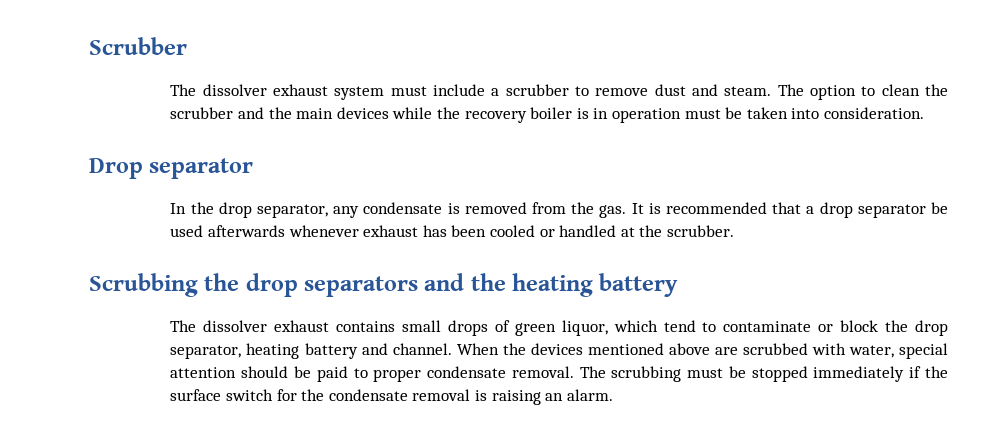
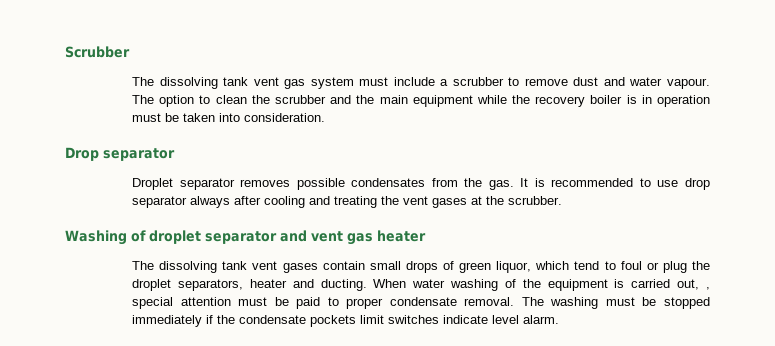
- The dissolver exhaust system must include a scrubber to remove dust and steam.
+ The dissolving tank vent gas system must include a scrubber to remove dust and water vapour.
- The option to clean the scrubber and the main devices while the recovery boiler is in operation must be taken into consideration.
+ The option to clean the scrubber and the main equipment while the recovery boiler is in operation must be taken into consideration.
- In the drop separator, any condensate is removed from the gas.
+ Droplet separator removes possible condensates from the gas.
- It is recommended that a drop separator be used afterwards whenever exhaust has been cooled or handled at the scrubber.
- Scrubbing the drop separators and the heating battery
- The dissolver exhaust contains small drops of green liquor, which tend to contaminate or block the drop separator, heating battery and channel. When the devices mentioned above are scrubbed with water, special attention should be paid to proper condensate removal.
+ It is recommended to use drop separator always after cooling and treating the vent gases at the scrubber.
+ Washing of droplet separator and vent gas heater
+ The dissolving tank vent gases contain small drops of green liquor, which tend to foul or plug the droplet separators, heater and ducting. When water washing of the equipment is carried out, , special attention must be paid to proper condensate removal.
- The scrubbing must be stopped immediately if the surface switch for the condensate removal is raising an alarm.
+ The washing must be stopped immediately if the condensate pockets limit switches indicate level alarm.

